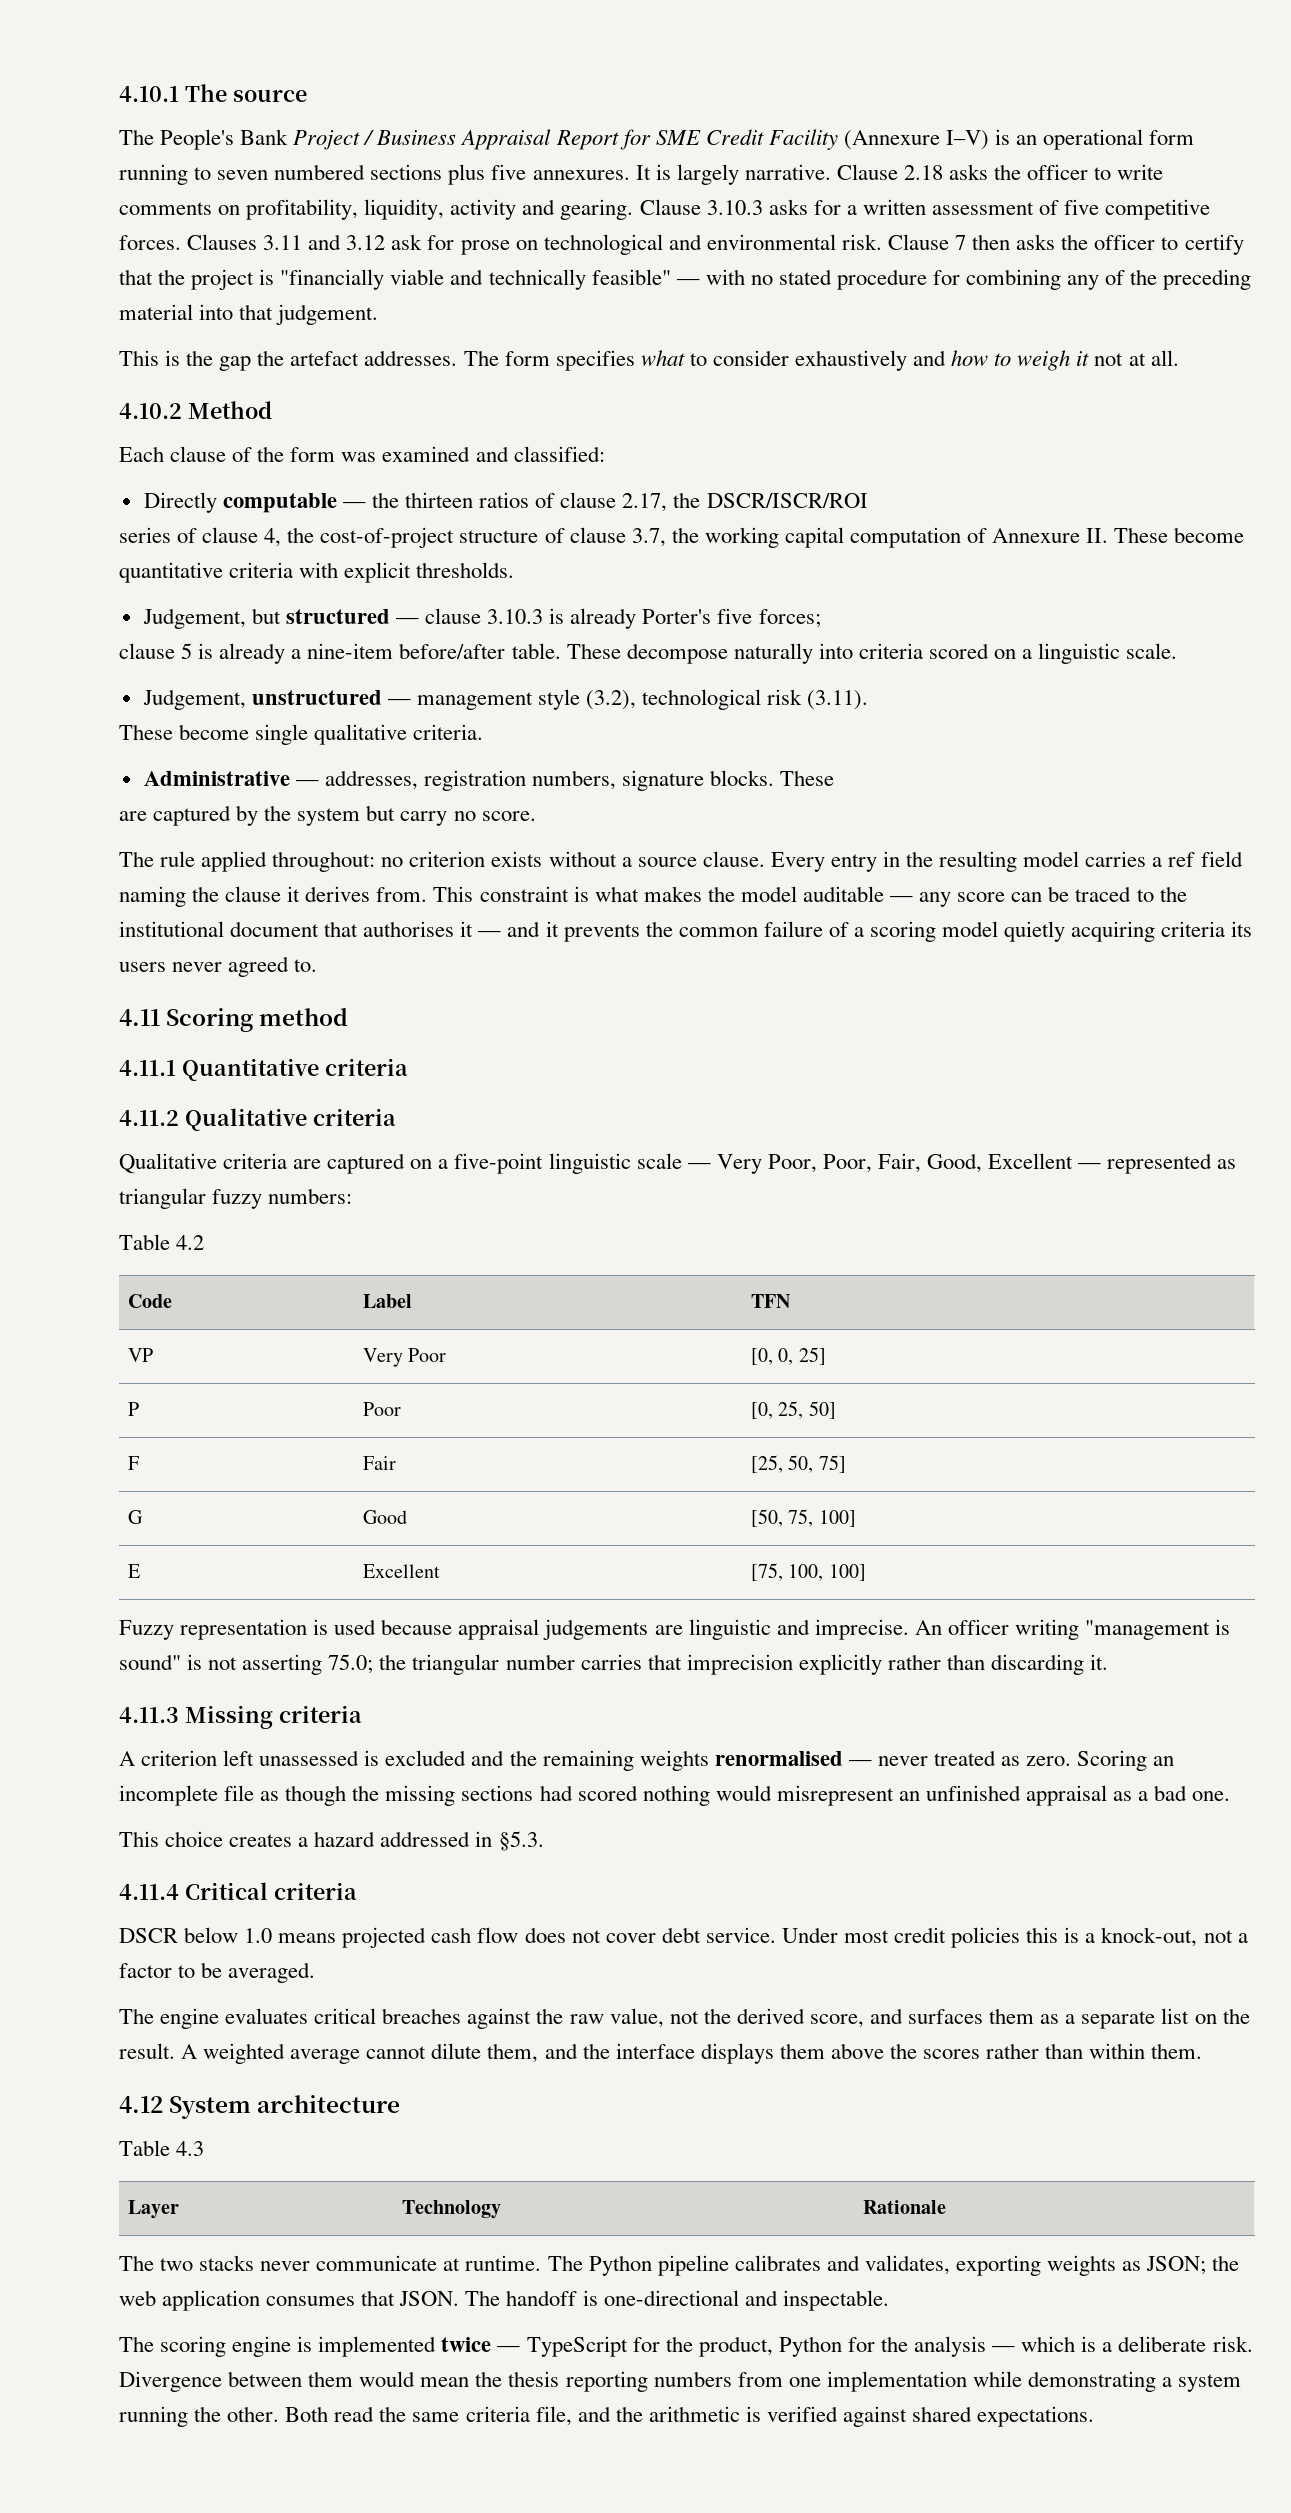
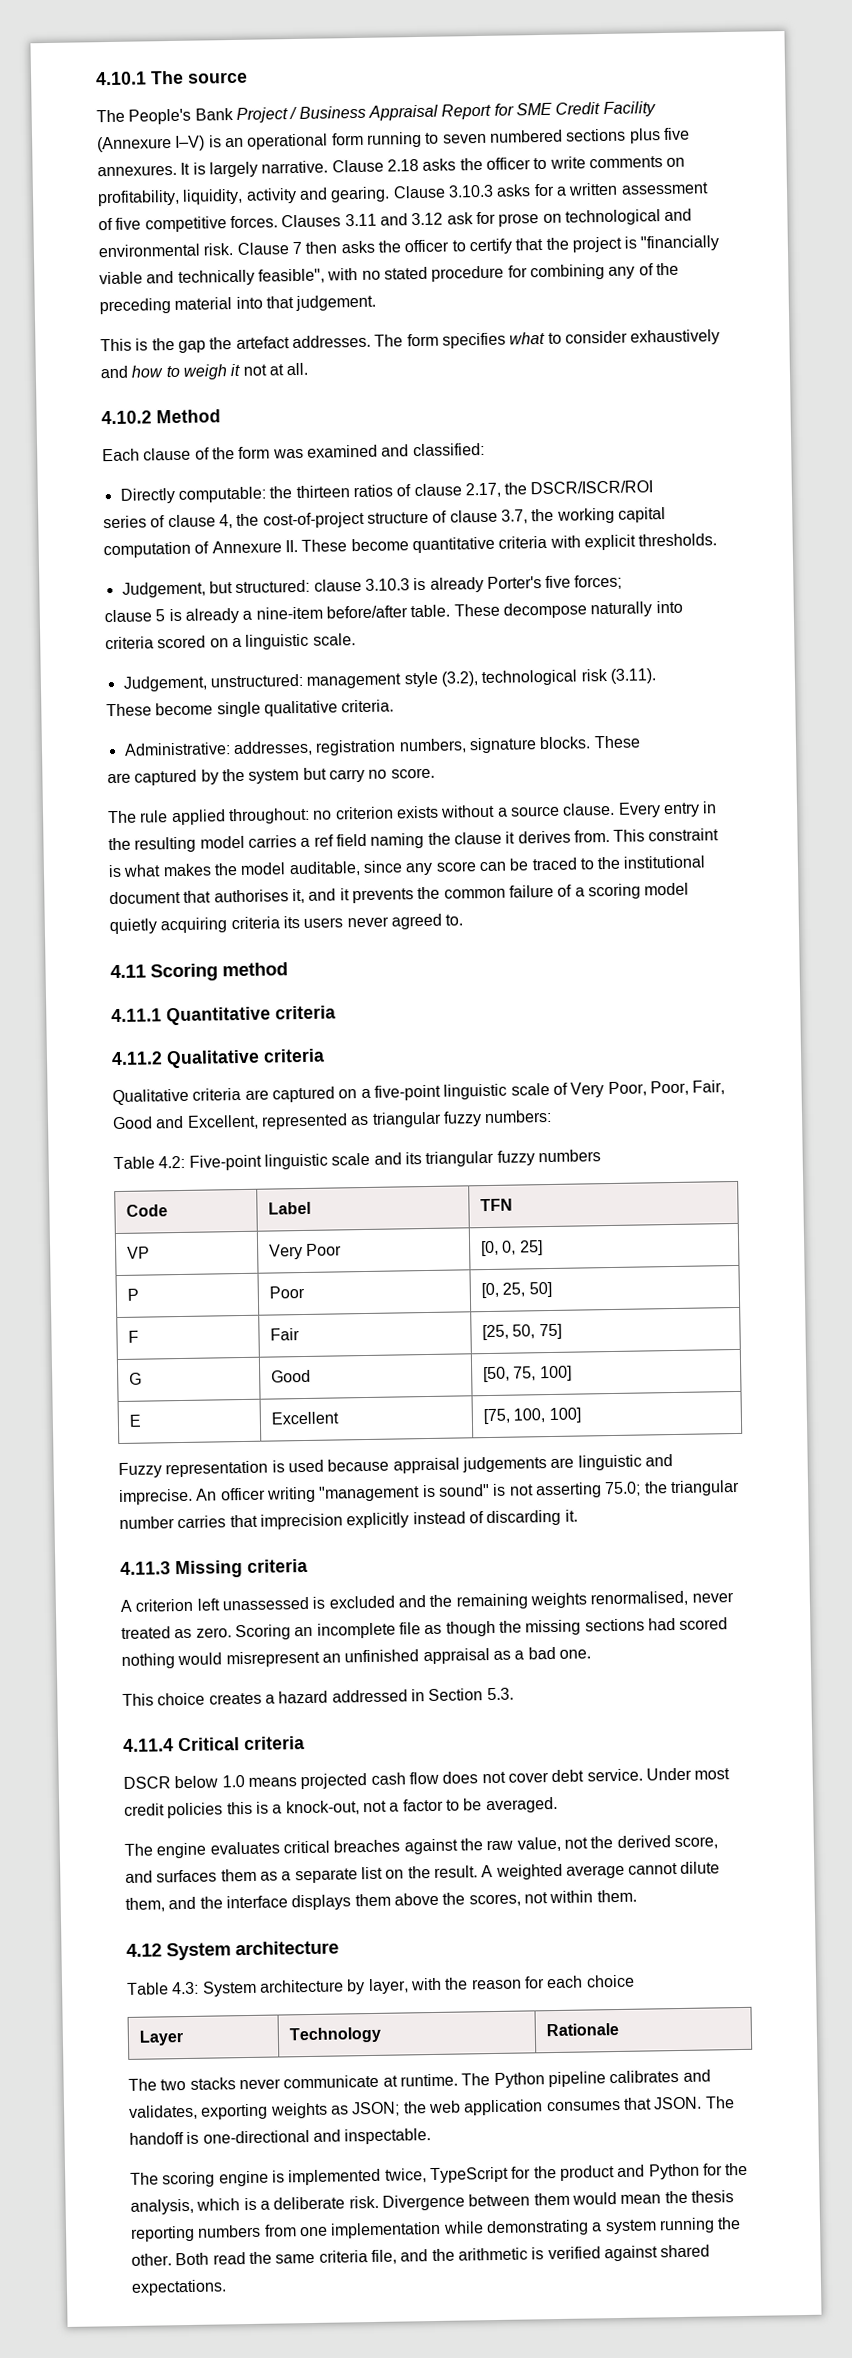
- Clause 7 then asks the officer to certify that the project is "financially viable and technically feasible" — with no stated procedure for combining any of the preceding material into that judgement.
+ Clause 7 then asks the officer to certify that the project is "financially viable and technically feasible", with no stated procedure for combining any of the preceding material into that judgement.
- Directly computable — the thirteen ratios of clause 2.17, the DSCR/ISCR/ROI
+ Directly computable: the thirteen ratios of clause 2.17, the DSCR/ISCR/ROI
- Judgement, but structured — clause 3.10.3 is already Porter's five forces;
+ Judgement, but structured: clause 3.10.3 is already Porter's five forces;
- Judgement, unstructured — management style (3.2), technological risk (3.11).
+ Judgement, unstructured: management style (3.2), technological risk (3.11).
- Administrative — addresses, registration numbers, signature blocks.
+ Administrative: addresses, registration numbers, signature blocks.
- This constraint is what makes the model auditable — any score can be traced to the institutional document that authorises it — and it prevents the common failure of a scoring model quietly acquiring criteria its users never agreed to.
+ This constraint is what makes the model auditable, since any score can be traced to the institutional document that authorises it, and it prevents the common failure of a scoring model quietly acquiring criteria its users never agreed to.
- Qualitative criteria are captured on a five-point linguistic scale — Very Poor, Poor, Fair, Good, Excellent — represented as triangular fuzzy numbers:
+ Qualitative criteria are captured on a five-point linguistic scale of Very Poor, Poor, Fair, Good and Excellent, represented as triangular fuzzy numbers:
- Table 4.2
+ Table 4.2: Five-point linguistic scale and its triangular fuzzy numbers
- An officer writing "management is sound" is not asserting 75.0; the triangular number carries that imprecision explicitly rather than discarding it.
+ An officer writing "management is sound" is not asserting 75.0; the triangular number carries that imprecision explicitly instead of discarding it.
- A criterion left unassessed is excluded and the remaining weights renormalised — never treated as zero.
+ A criterion left unassessed is excluded and the remaining weights renormalised, never treated as zero.
- This choice creates a hazard addressed in §5.3.
+ This choice creates a hazard addressed in Section 5.3.
- A weighted average cannot dilute them, and the interface displays them above the scores rather than within them.
+ A weighted average cannot dilute them, and the interface displays them above the scores, not within them.
- Table 4.3
+ Table 4.3: System architecture by layer, with the reason for each choice
- The scoring engine is implemented twice — TypeScript for the product, Python for the analysis — which is a deliberate risk.
+ The scoring engine is implemented twice, TypeScript for the product and Python for the analysis, which is a deliberate risk.

